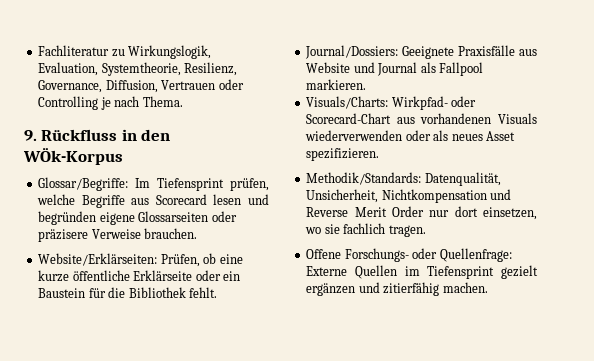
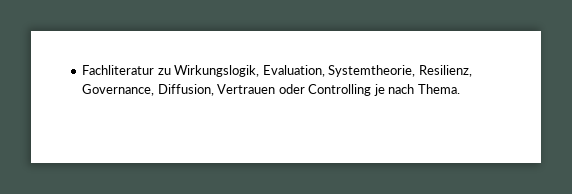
- 9. Rückfluss in den WÖk-Korpus
- Glossar/Begriffe: Im Tiefensprint prüfen, welche Begriffe aus Scorecard lesen und begründen eigene Glossarseiten oder präzisere Verweise brauchen.
- Website/Erklärseiten: Prüfen, ob eine kurze öffentliche Erklärseite oder ein Baustein für die Bibliothek fehlt.
- Journal/Dossiers: Geeignete Praxisfälle aus Website und Journal als Fallpool markieren.
- Visuals/Charts: Wirkpfad- oder Scorecard-Chart aus vorhandenen Visuals wiederverwenden oder als neues Asset spezifizieren.
- Methodik/Standards: Datenqualität, Unsicherheit, Nichtkompensation und Reverse Merit Order nur dort einsetzen, wo sie fachlich tragen.
- Offene Forschungs- oder Quellenfrage: Externe Quellen im Tiefensprint gezielt ergänzen und zitierfähig machen.

